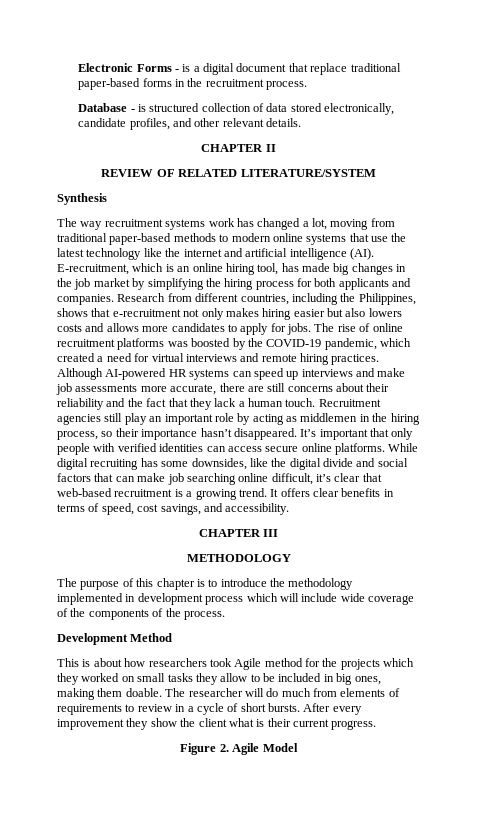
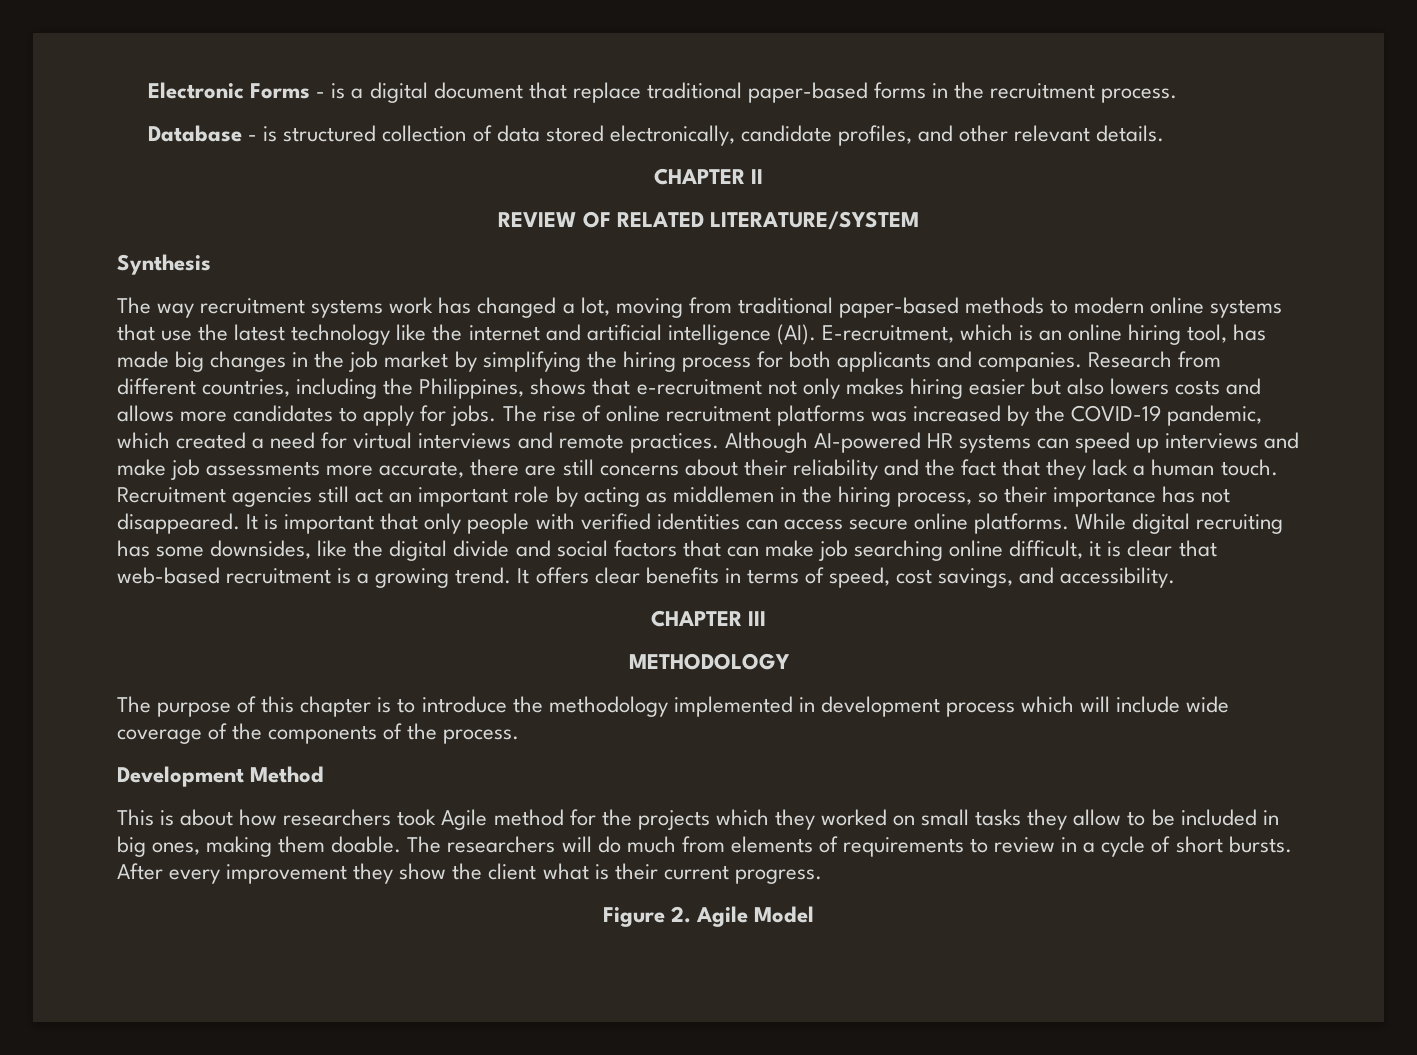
- The rise of online recruitment platforms was boosted by the COVID-19 pandemic, which created a need for virtual interviews and remote hiring practices.
+ The rise of online recruitment platforms was increased by the COVID-19 pandemic, which created a need for virtual interviews and remote practices.
- Recruitment agencies still play an important role by acting as middlemen in the hiring process, so their importance hasn’t disappeared. It’s important that only people with verified identities can access secure online platforms.
+ Recruitment agencies still act an important role by acting as middlemen in the hiring process, so their importance has not disappeared. It is important that only people with verified identities can access secure online platforms.
- While digital recruiting has some downsides, like the digital divide and social factors that can make job searching online difficult, it’s clear that web-based recruitment is a growing trend.
+ While digital recruiting has some downsides, like the digital divide and social factors that can make job searching online difficult, it is clear that web-based recruitment is a growing trend.
- The researcher will do much from elements of requirements to review in a cycle of short bursts.
+ The researchers will do much from elements of requirements to review in a cycle of short bursts.

